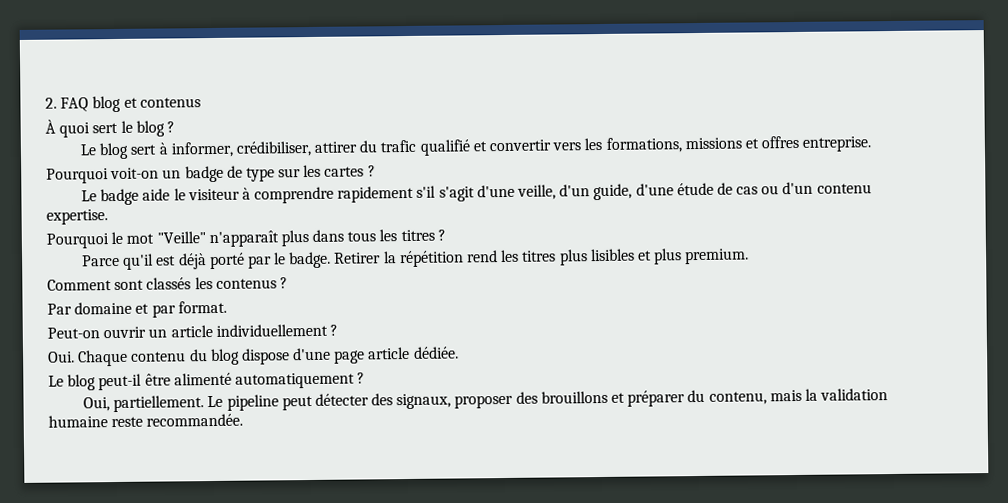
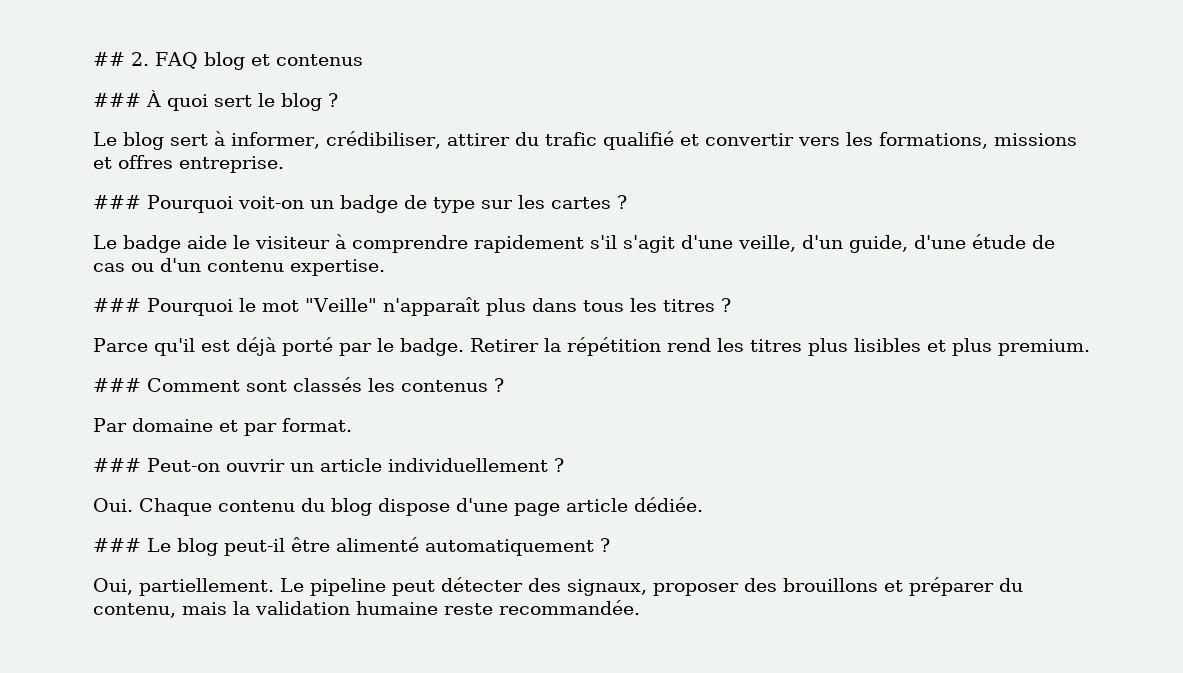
- 2. FAQ blog et contenus
+ ## 2. FAQ blog et contenus
- À quoi sert le blog ?
+ ### À quoi sert le blog ?
- Pourquoi voit-on un badge de type sur les cartes ?
+ ### Pourquoi voit-on un badge de type sur les cartes ?
- Pourquoi le mot "Veille" n'apparaît plus dans tous les titres ?
+ ### Pourquoi le mot "Veille" n'apparaît plus dans tous les titres ?
- Comment sont classés les contenus ?
+ ### Comment sont classés les contenus ?
- Peut-on ouvrir un article individuellement ?
+ ### Peut-on ouvrir un article individuellement ?
- Le blog peut-il être alimenté automatiquement ?
+ ### Le blog peut-il être alimenté automatiquement ?

